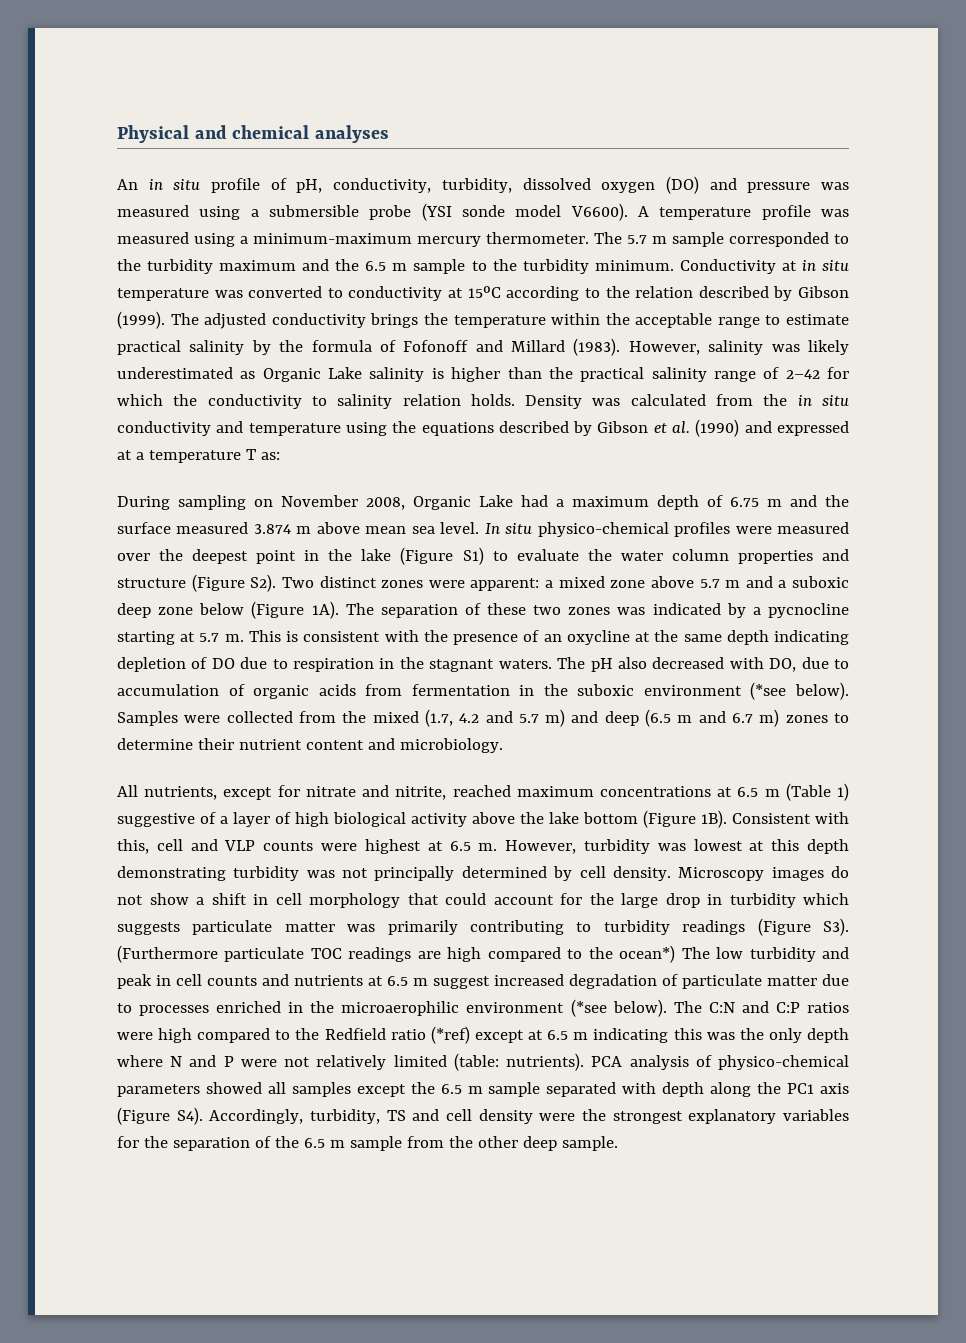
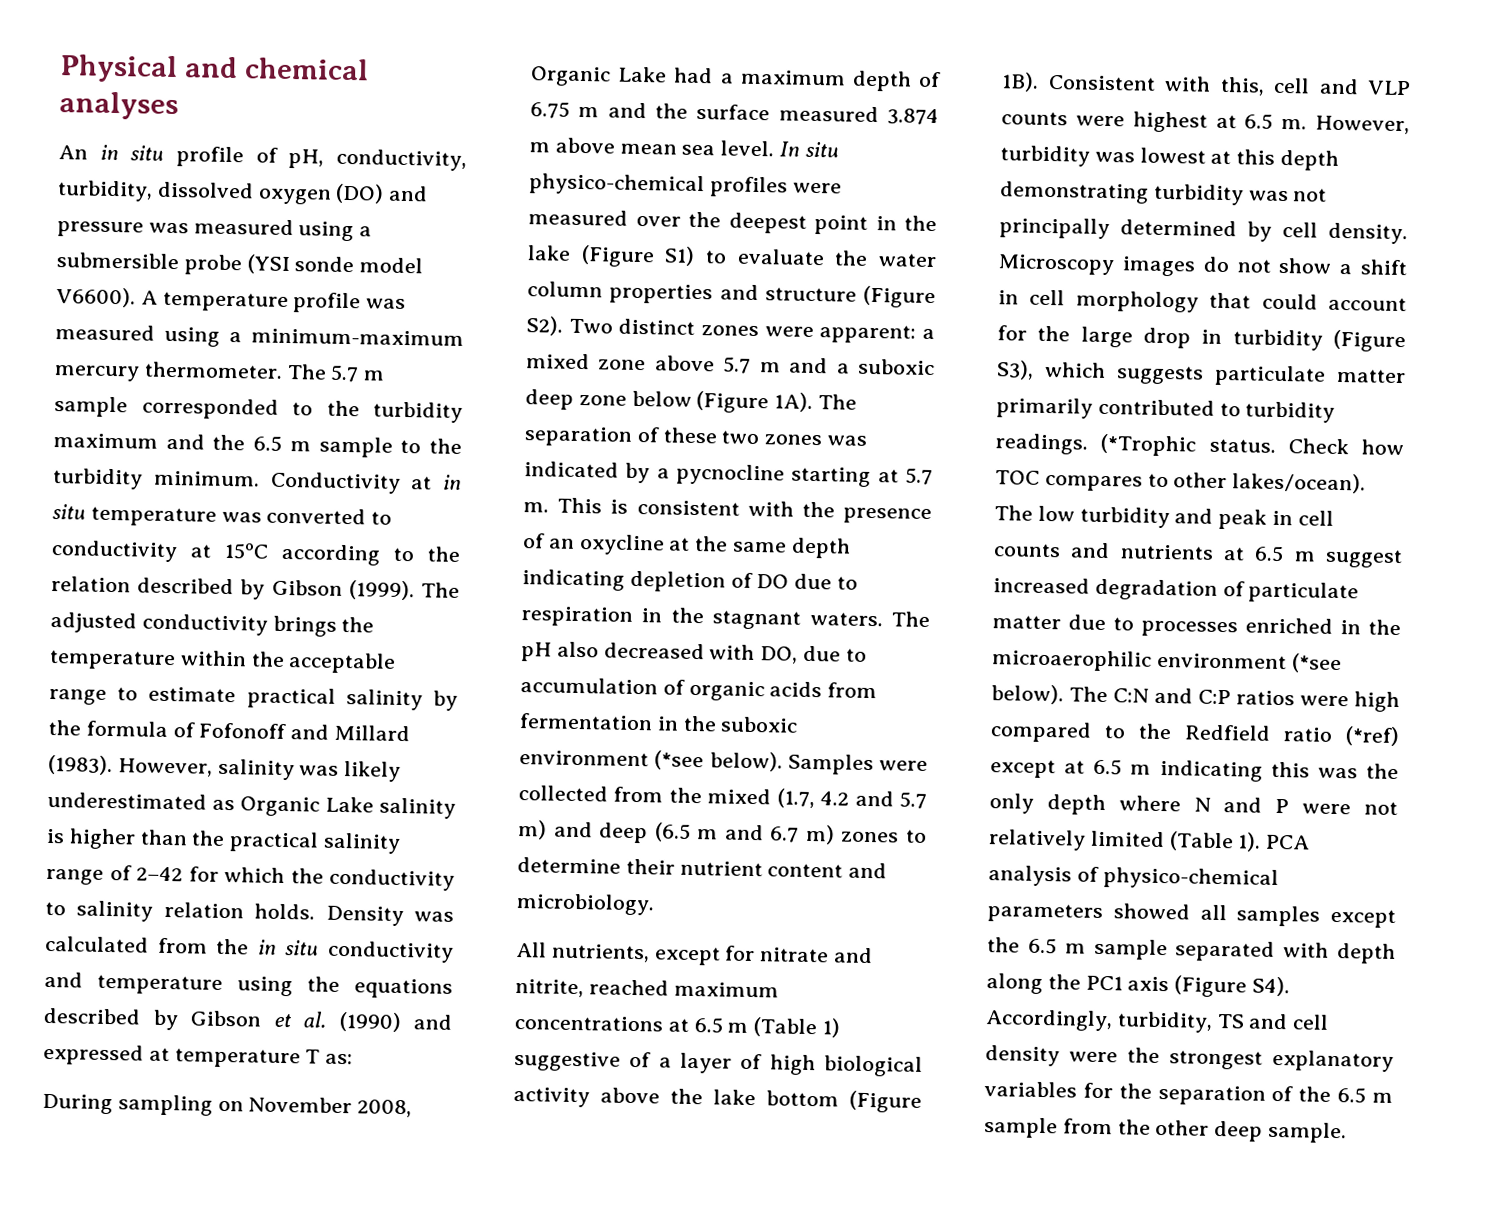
- Density was calculated from the in situ conductivity and temperature using the equations described by Gibson et al. (1990) and expressed at a temperature T as:
+ Density was calculated from the in situ conductivity and temperature using the equations described by Gibson et al. (1990) and expressed at temperature T as:
- Microscopy images do not show a shift in cell morphology that could account for the large drop in turbidity which suggests particulate matter was primarily contributing to turbidity readings (Figure S3). (Furthermore particulate TOC readings are high compared to the ocean*) The low turbidity and peak in cell counts and nutrients at 6.5 m suggest increased degradation of particulate matter due to processes enriched in the microaerophilic environment (*see below).
+ Microscopy images do not show a shift in cell morphology that could account for the large drop in turbidity (Figure S3), which suggests particulate matter primarily contributed to turbidity readings. (*Trophic status. Check how TOC compares to other lakes/ocean). The low turbidity and peak in cell counts and nutrients at 6.5 m suggest increased degradation of particulate matter due to processes enriched in the microaerophilic environment (*see below).
- The C:N and C:P ratios were high compared to the Redfield ratio (*ref) except at 6.5 m indicating this was the only depth where N and P were not relatively limited (table: nutrients).
+ The C:N and C:P ratios were high compared to the Redfield ratio (*ref) except at 6.5 m indicating this was the only depth where N and P were not relatively limited (Table 1).

